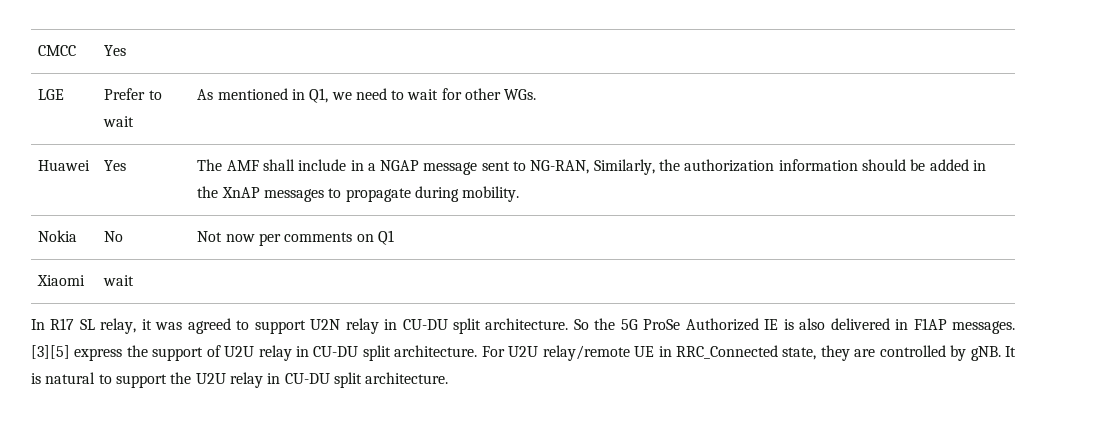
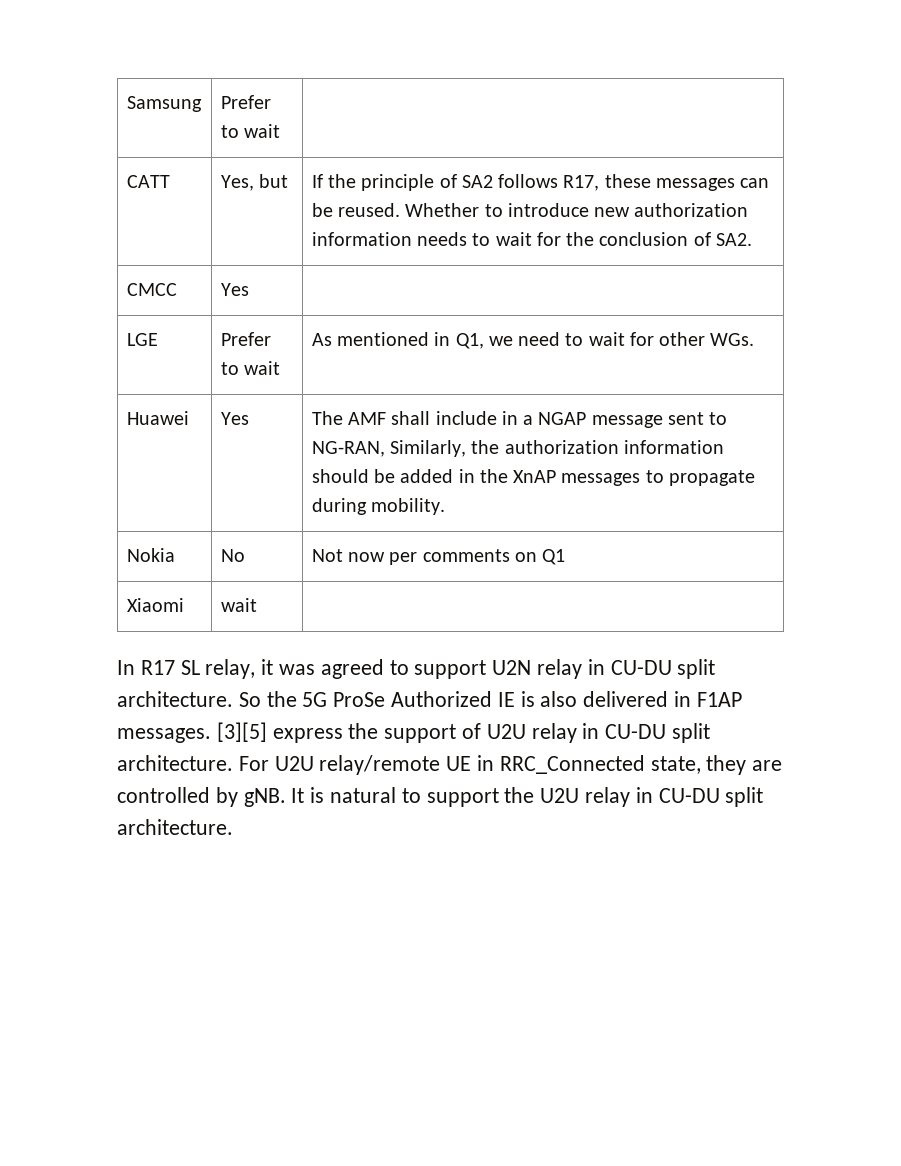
+ Samsung | Prefer to wait |
+ CATT | Yes, but | If the principle of SA2 follows R17, these messages can be reused. Whether to introduce new authorization information needs to wait for the conclusion of SA2.

